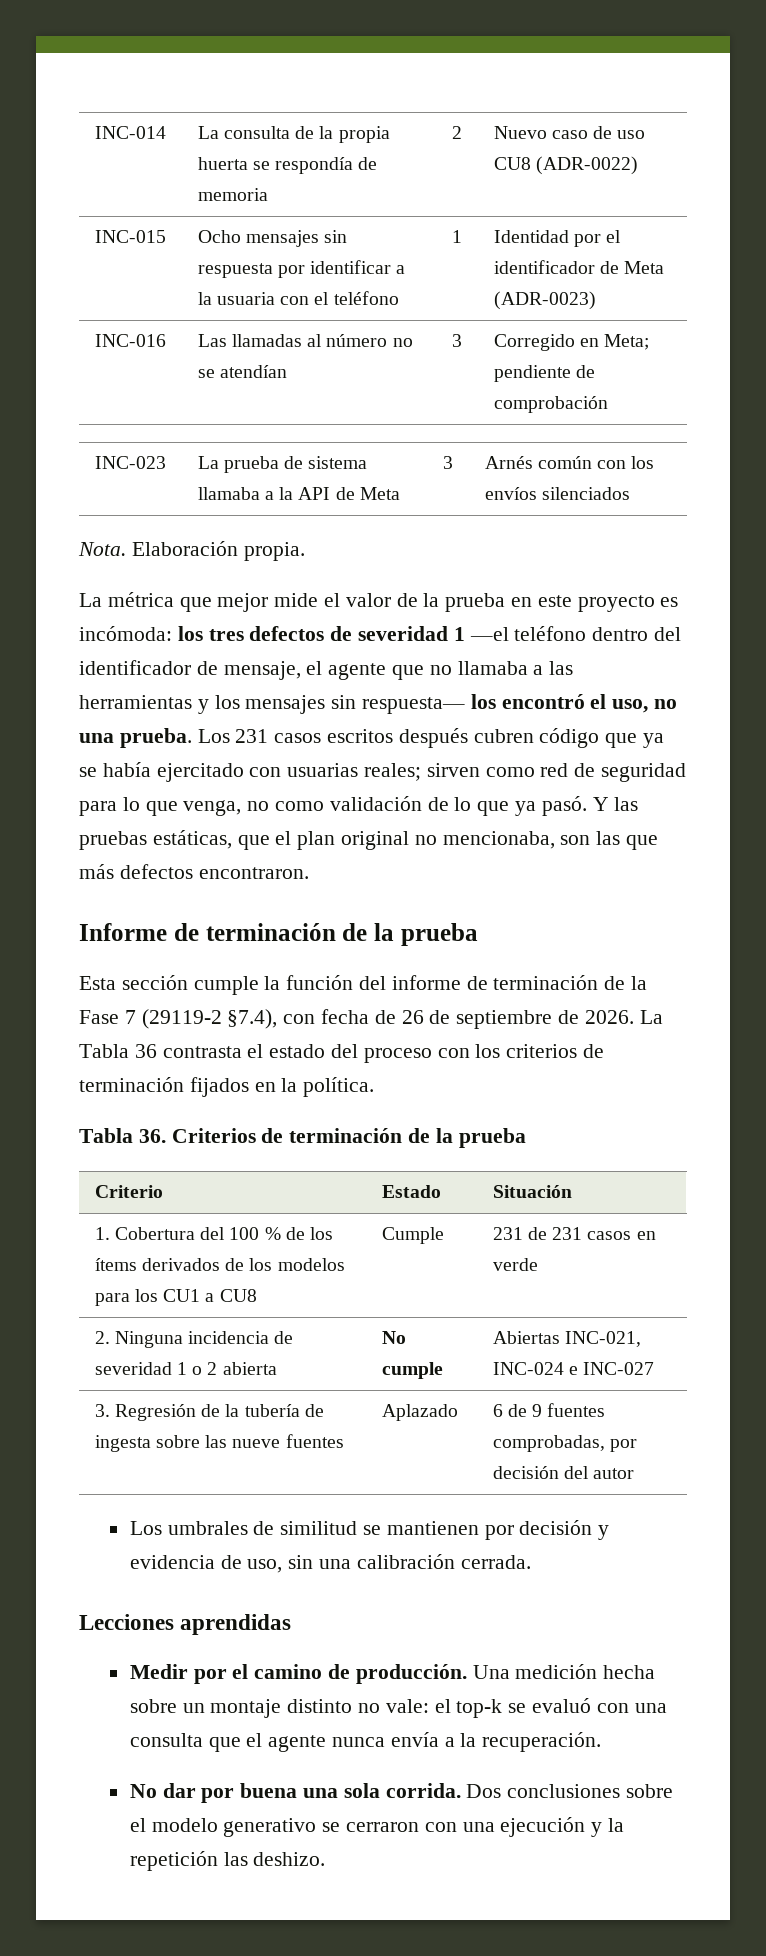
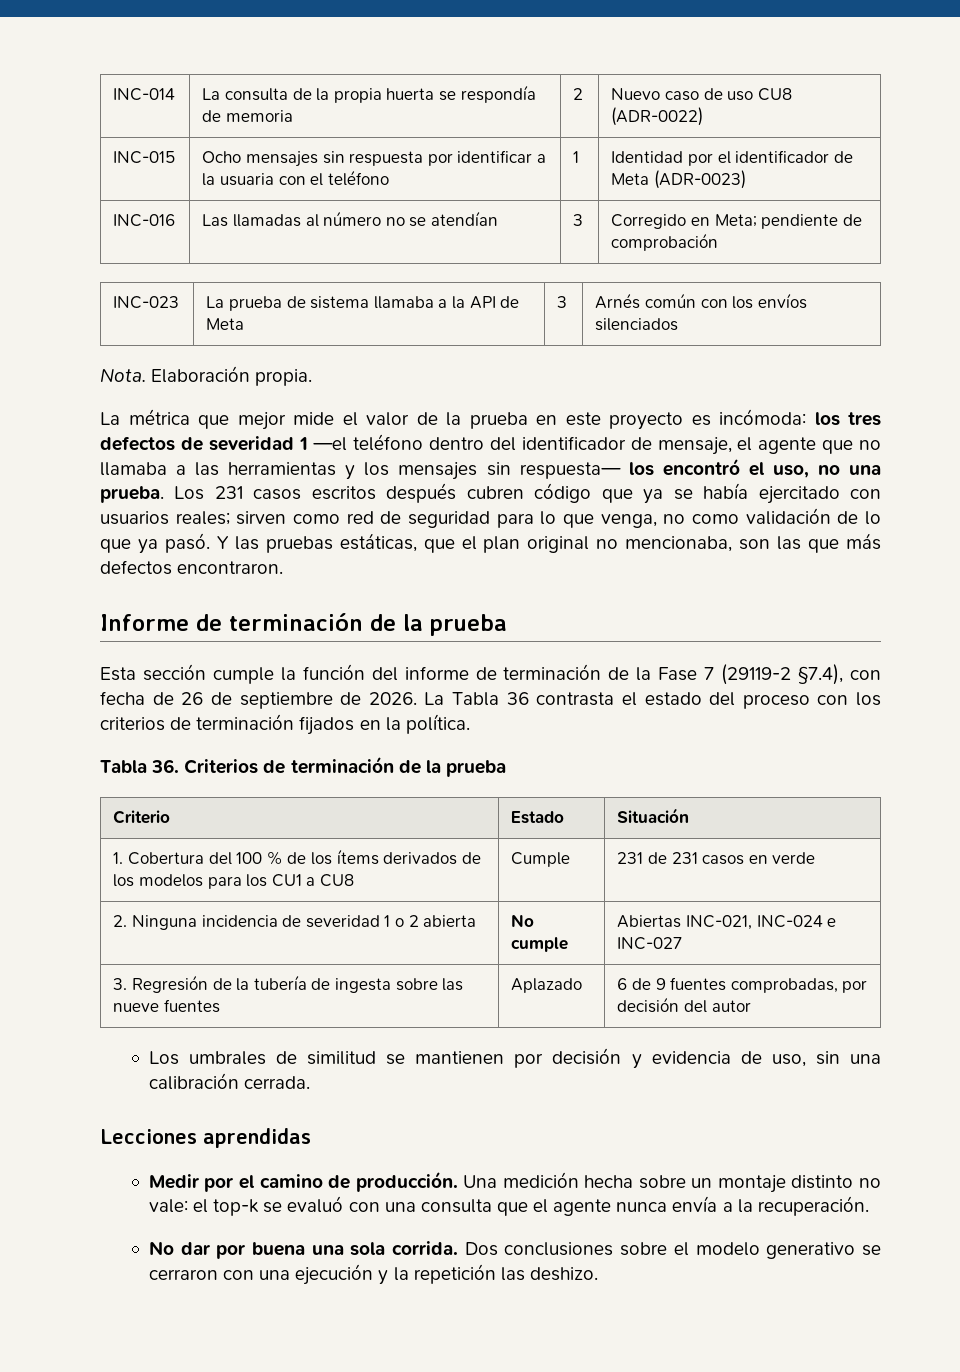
- Los 231 casos escritos después cubren código que ya se había ejercitado con usuarias reales; sirven como red de seguridad para lo que venga, no como validación de lo que ya pasó.
+ Los 231 casos escritos después cubren código que ya se había ejercitado con usuarios reales; sirven como red de seguridad para lo que venga, no como validación de lo que ya pasó.

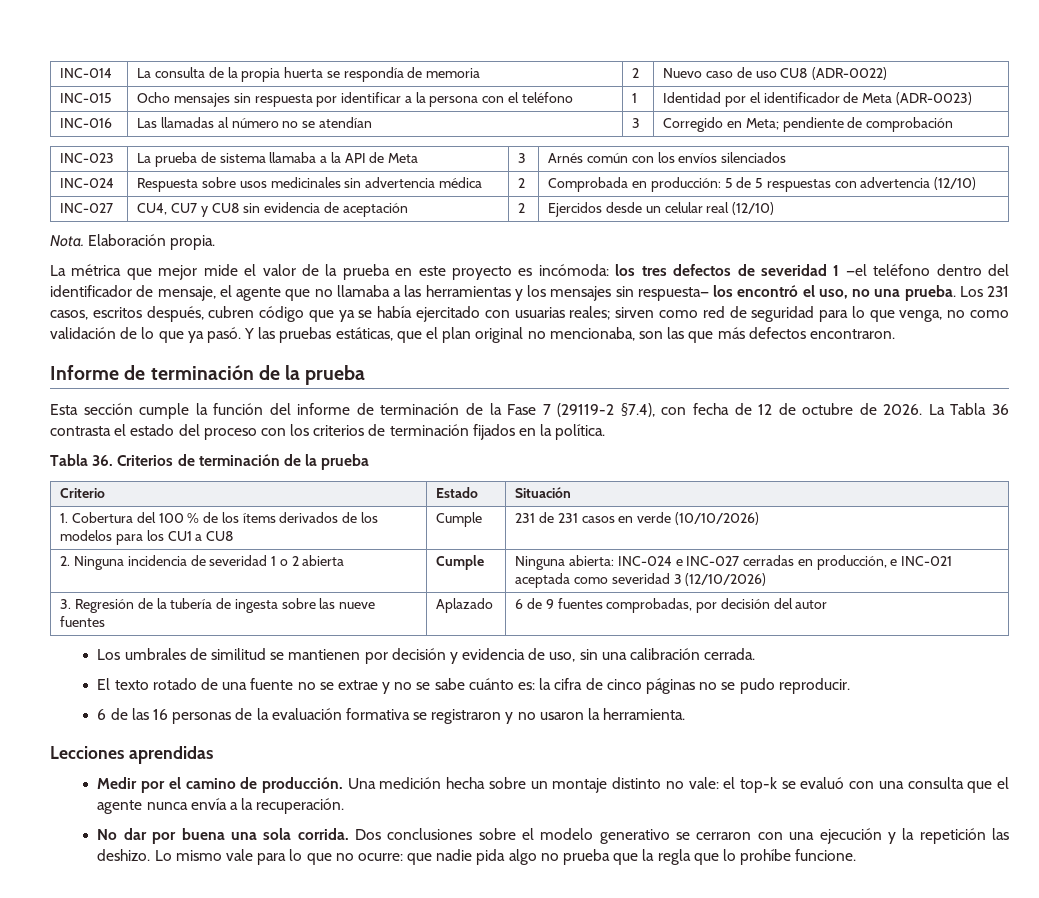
- INC-015 | Ocho mensajes sin respuesta por identificar a la usuaria con el teléfono | 1 | Identidad por el identificador de Meta (ADR-0023)
+ INC-015 | Ocho mensajes sin respuesta por identificar a la persona con el teléfono | 1 | Identidad por el identificador de Meta (ADR-0023)
+ INC-024 | Respuesta sobre usos medicinales sin advertencia médica | 2 | Comprobada en producción: 5 de 5 respuestas con advertencia (12/10)
+ INC-027 | CU4, CU7 y CU8 sin evidencia de aceptación | 2 | Ejercidos desde un celular real (12/10)
- Los 231 casos escritos después cubren código que ya se había ejercitado con usuarios reales; sirven como red de seguridad para lo que venga, no como validación de lo que ya pasó.
+ Los 231 casos, escritos después, cubren código que ya se había ejercitado con usuarias reales; sirven como red de seguridad para lo que venga, no como validación de lo que ya pasó.
- Esta sección cumple la función del informe de terminación de la Fase 7 (29119-2 §7.4), con fecha de 26 de septiembre de 2026.
+ Esta sección cumple la función del informe de terminación de la Fase 7 (29119-2 §7.4), con fecha de 12 de octubre de 2026.
- 1. Cobertura del 100 % de los ítems derivados de los modelos para los CU1 a CU8 | Cumple | 231 de 231 casos en verde
+ 1. Cobertura del 100 % de los ítems derivados de los modelos para los CU1 a CU8 | Cumple | 231 de 231 casos en verde (10/10/2026)
- 2. Ninguna incidencia de severidad 1 o 2 abierta | No cumple | Abiertas INC-021, INC-024 e INC-027
+ 2. Ninguna incidencia de severidad 1 o 2 abierta | Cumple | Ninguna abierta: INC-024 e INC-027 cerradas en producción, e INC-021 aceptada como severidad 3 (12/10/2026)
+ El texto rotado de una fuente no se extrae y no se sabe cuánto es: la cifra de cinco páginas no se pudo reproducir.
+ 6 de las 16 personas de la evaluación formativa se registraron y no usaron la herramienta.
+ Lo mismo vale para lo que no ocurre: que nadie pida algo no prueba que la regla que lo prohíbe funcione.

